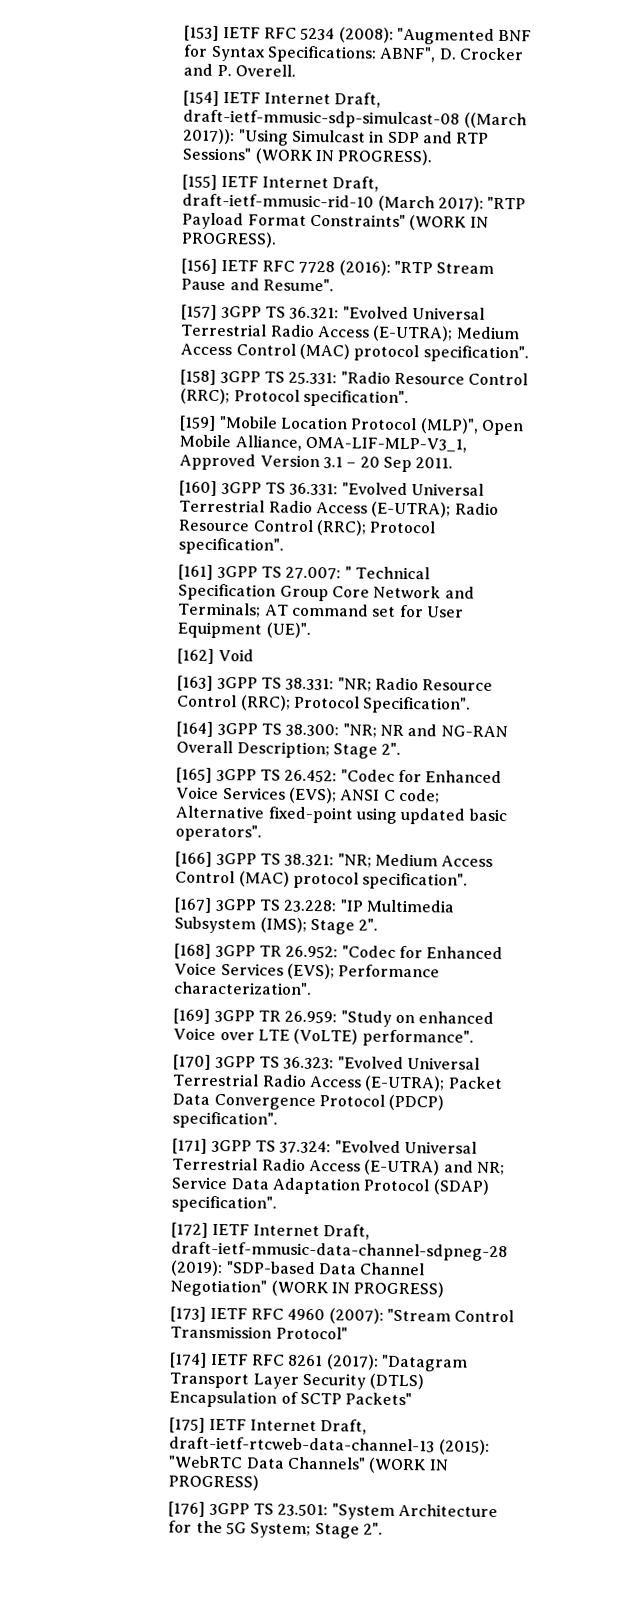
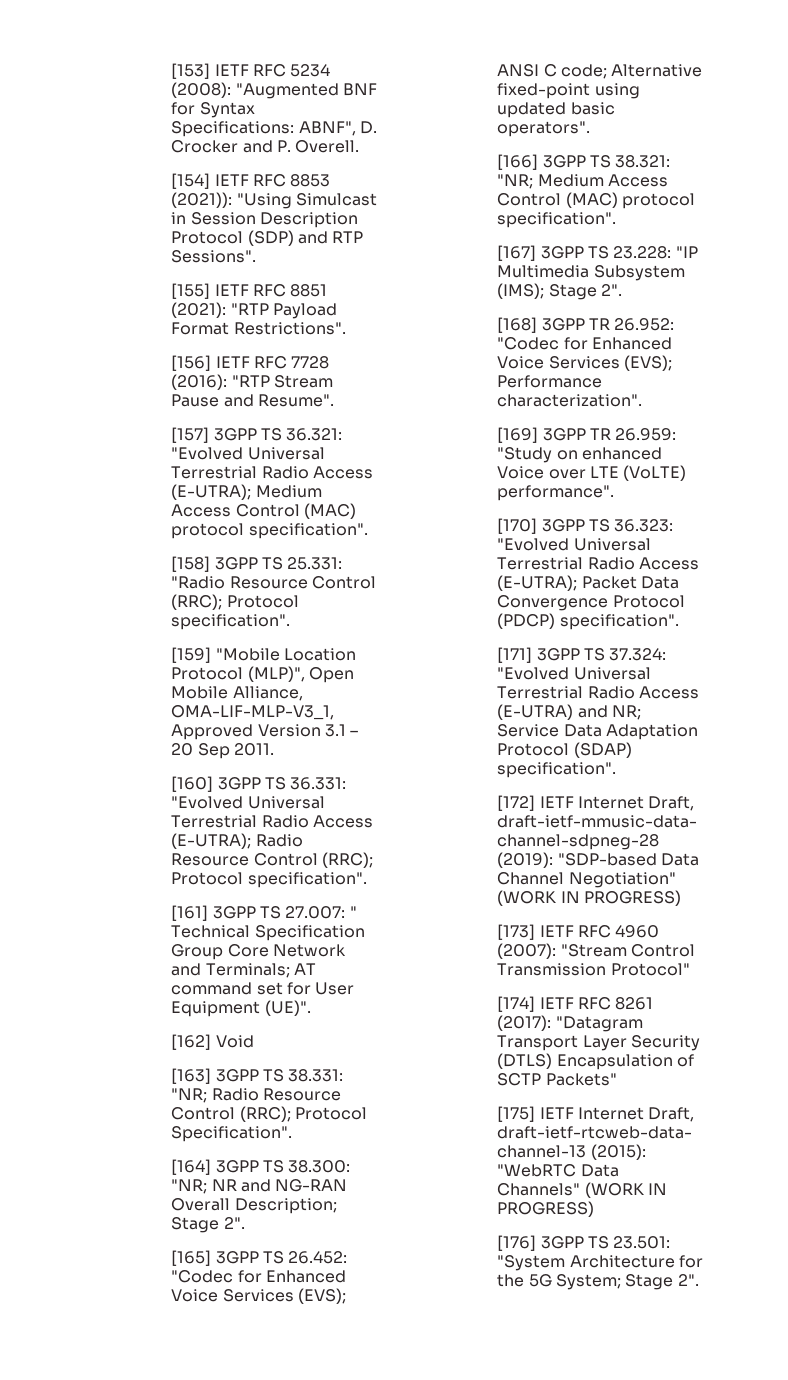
- [154] IETF Internet Draft, draft-ietf-mmusic-sdp-simulcast-08 ((March 2017)): "Using Simulcast in SDP and RTP Sessions" (WORK IN PROGRESS).
- [155] IETF Internet Draft, draft-ietf-mmusic-rid-10 (March 2017): "RTP Payload Format Constraints" (WORK IN PROGRESS).
+ [154] IETF RFC 8853 (2021)): "Using Simulcast in Session Description Protocol (SDP) and RTP Sessions".
+ [155] IETF RFC 8851 (2021): "RTP Payload Format Restrictions".

